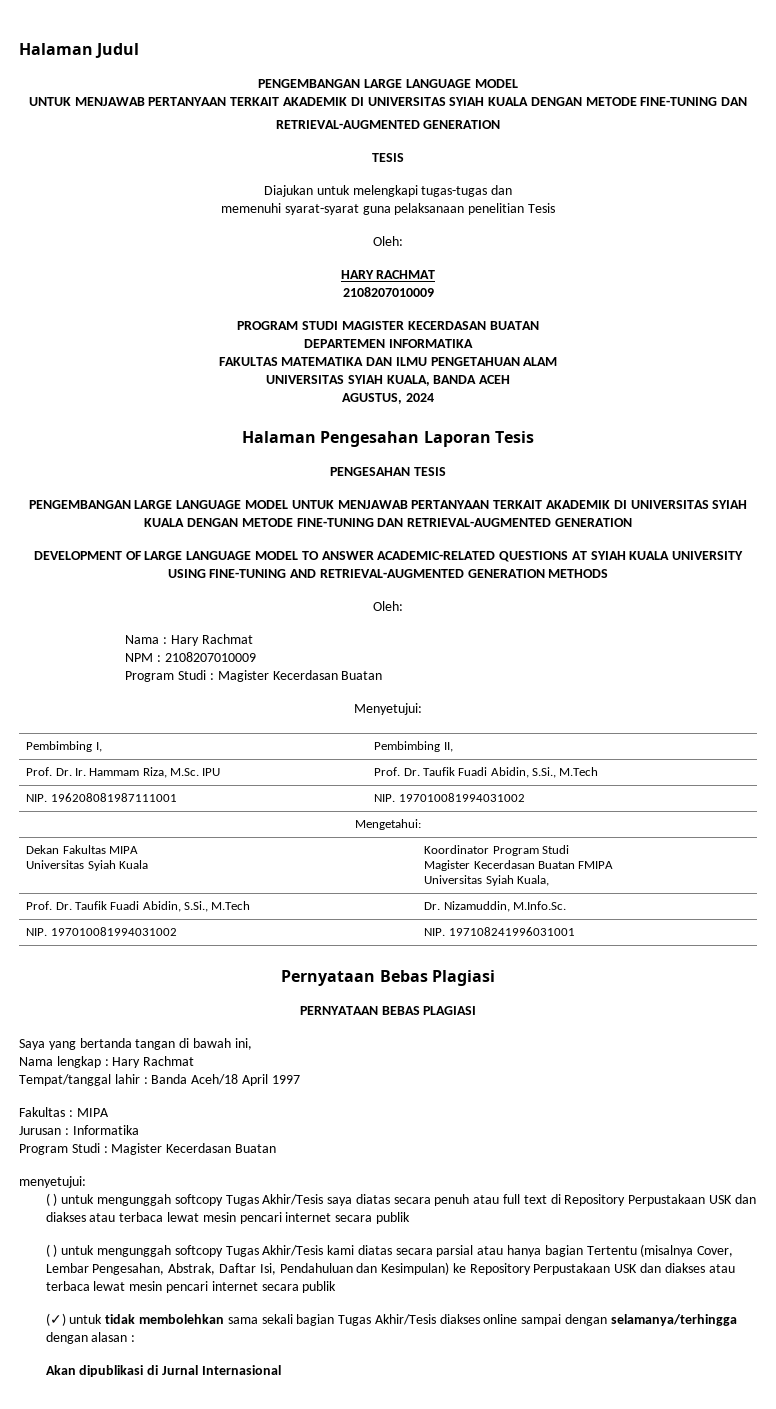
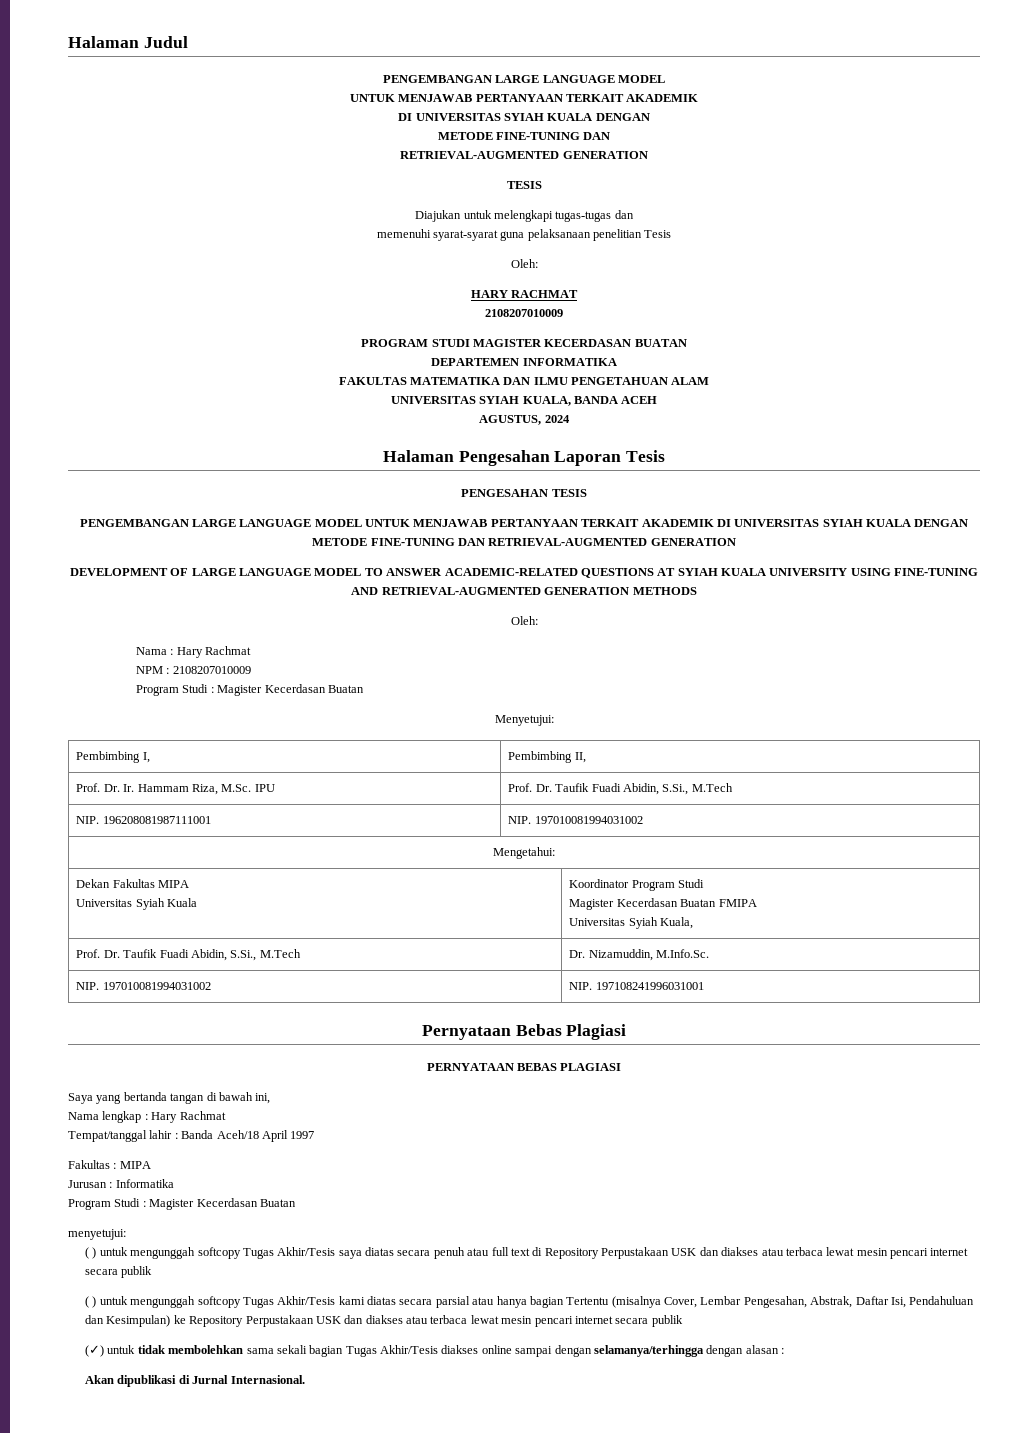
  Halaman Judul
  PENGEMBANGAN LARGE LANGUAGE MODEL
- UNTUK MENJAWAB PERTANYAAN TERKAIT AKADEMIK DI UNIVERSITAS SYIAH KUALA DENGAN METODE FINE-TUNING DAN
+ UNTUK MENJAWAB PERTANYAAN TERKAIT AKADEMIK
+ DI UNIVERSITAS SYIAH KUALA DENGAN
+ METODE FINE-TUNING DAN
- Akan dipublikasi di Jurnal Internasional
+ Akan dipublikasi di Jurnal Internasional.

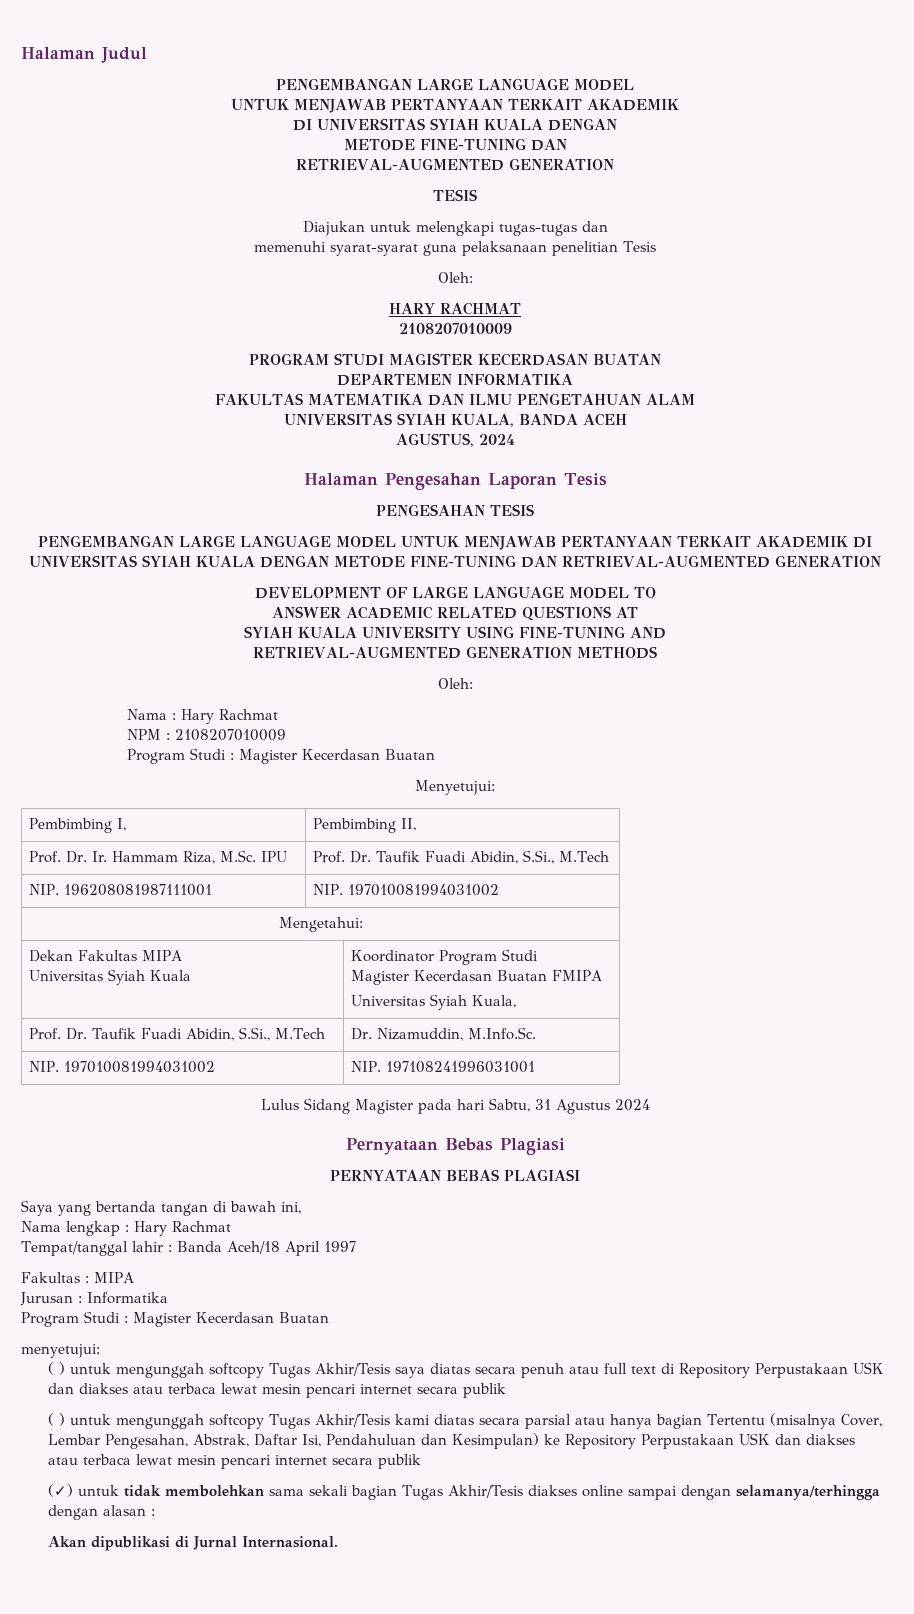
- DEVELOPMENT OF LARGE LANGUAGE MODEL TO ANSWER ACADEMIC-RELATED QUESTIONS AT SYIAH KUALA UNIVERSITY USING FINE-TUNING AND RETRIEVAL-AUGMENTED GENERATION METHODS
+ DEVELOPMENT OF LARGE LANGUAGE MODEL TO
+ ANSWER ACADEMIC RELATED QUESTIONS AT
+ SYIAH KUALA UNIVERSITY USING FINE-TUNING AND
+ RETRIEVAL-AUGMENTED GENERATION METHODS
+ Lulus Sidang Magister pada hari Sabtu, 31 Agustus 2024

